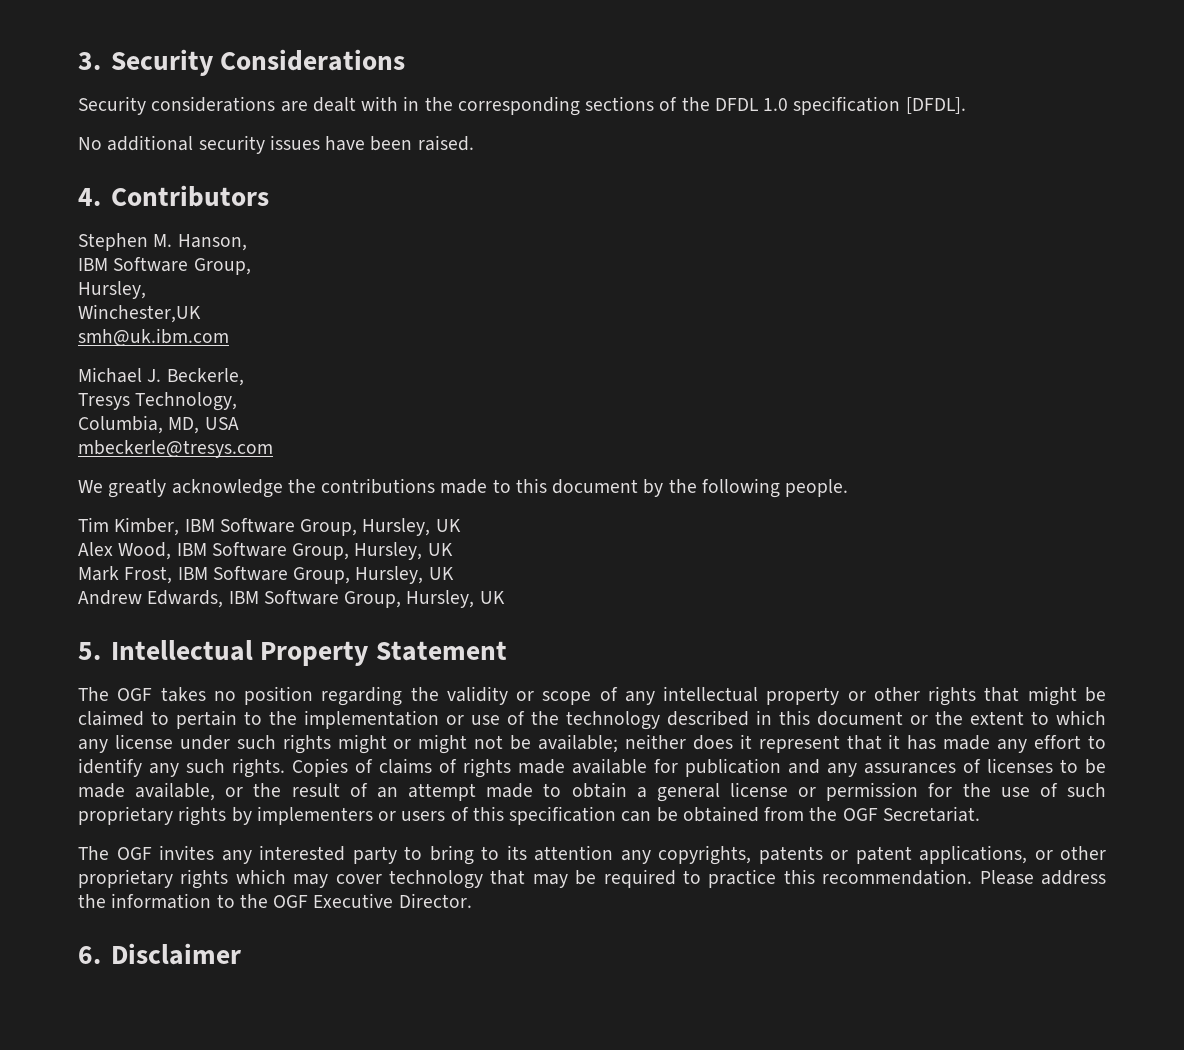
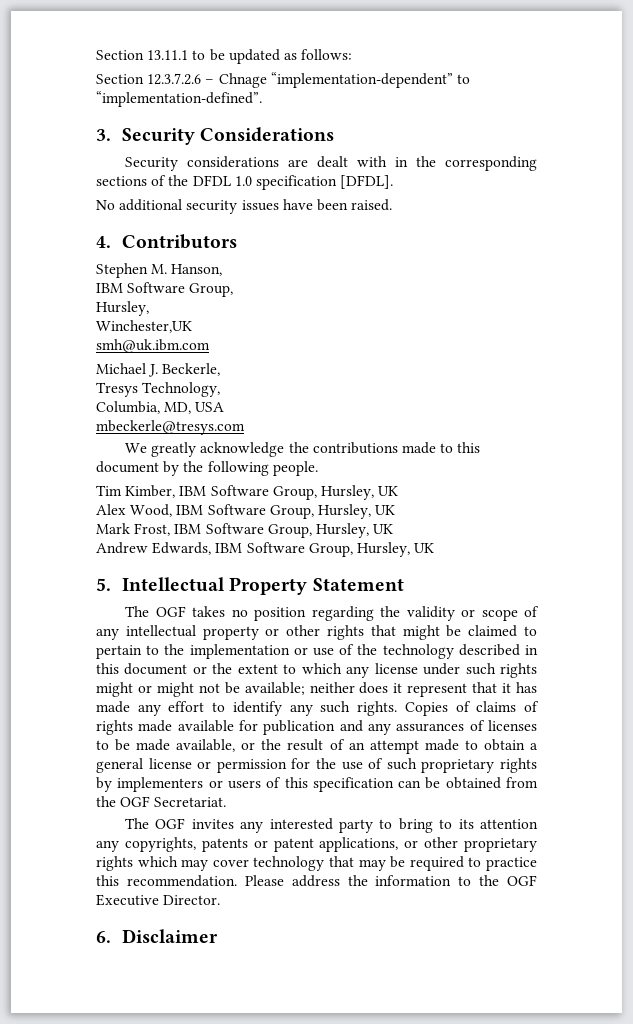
+ Section 13.11.1 to be updated as follows:
+ Section 12.3.7.2.6 – Chnage “implementation-dependent” to “implementation-defined”.

